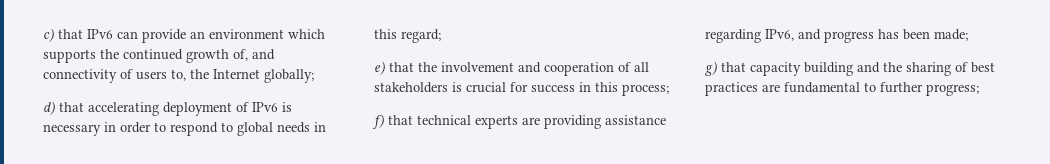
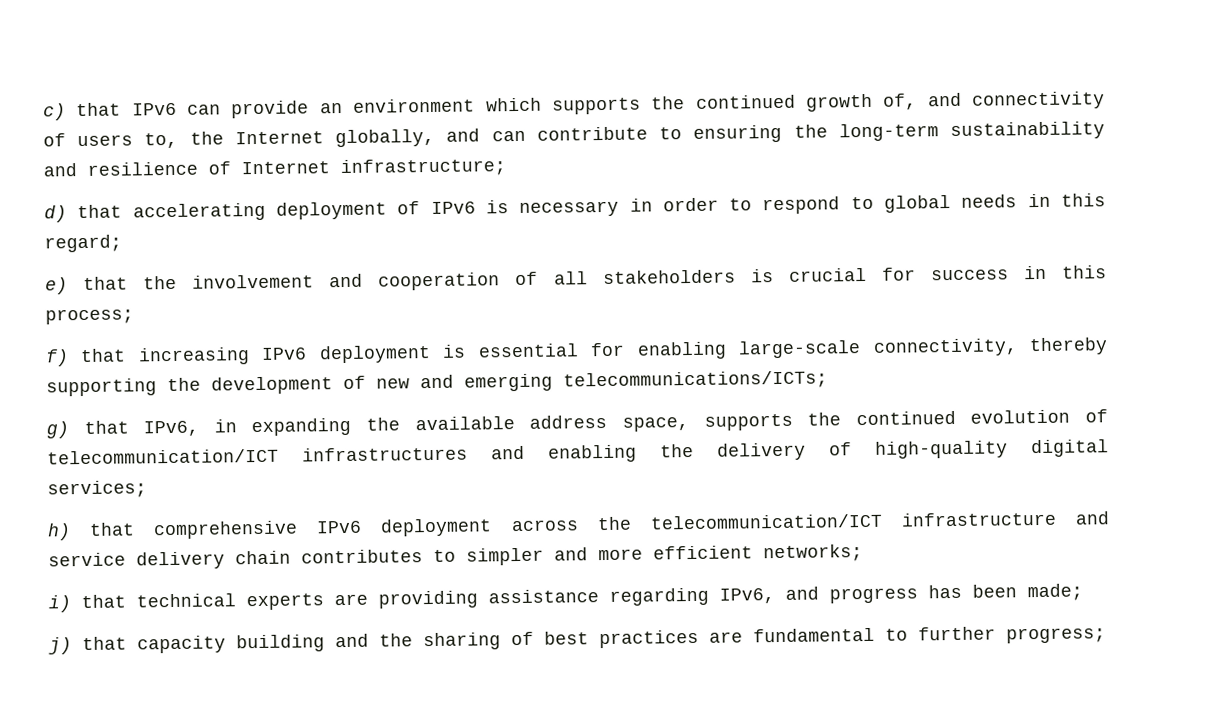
- c) that IPv6 can provide an environment which supports the continued growth of, and connectivity of users to, the Internet globally;
+ c) that IPv6 can provide an environment which supports the continued growth of, and connectivity of users to, the Internet globally, and can contribute to ensuring the long-term sustainability and resilience of Internet infrastructure;
- f) that technical experts are providing assistance regarding IPv6, and progress has been made;
+ f) that increasing IPv6 deployment is essential for enabling large-scale connectivity, thereby supporting the development of new and emerging telecommunications/ICTs;
+ g) that IPv6, in expanding the available address space, supports the continued evolution of telecommunication/ICT infrastructures and enabling the delivery of high-quality digital services;
+ h) that comprehensive IPv6 deployment across the telecommunication/ICT infrastructure and service delivery chain contributes to simpler and more efficient networks;
+ i) that technical experts are providing assistance regarding IPv6, and progress has been made;
- g) that capacity building and the sharing of best practices are fundamental to further progress;
+ j) that capacity building and the sharing of best practices are fundamental to further progress;

